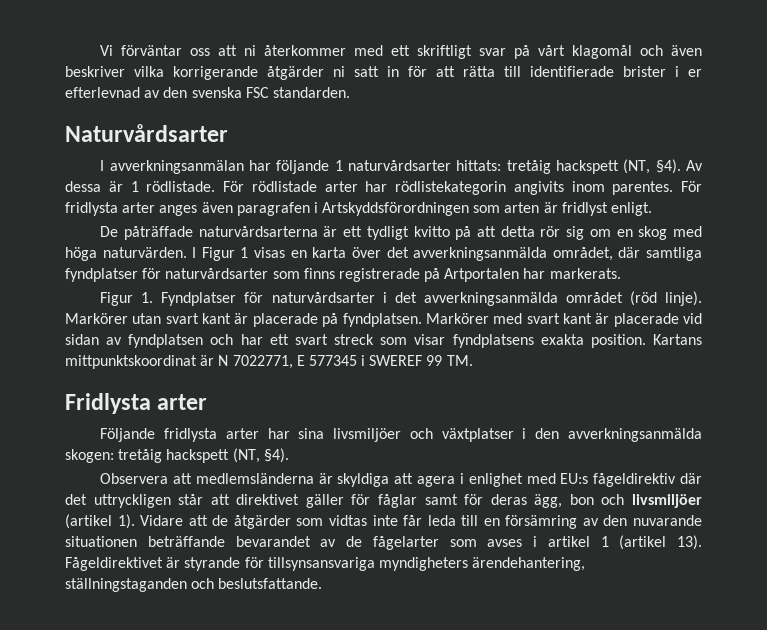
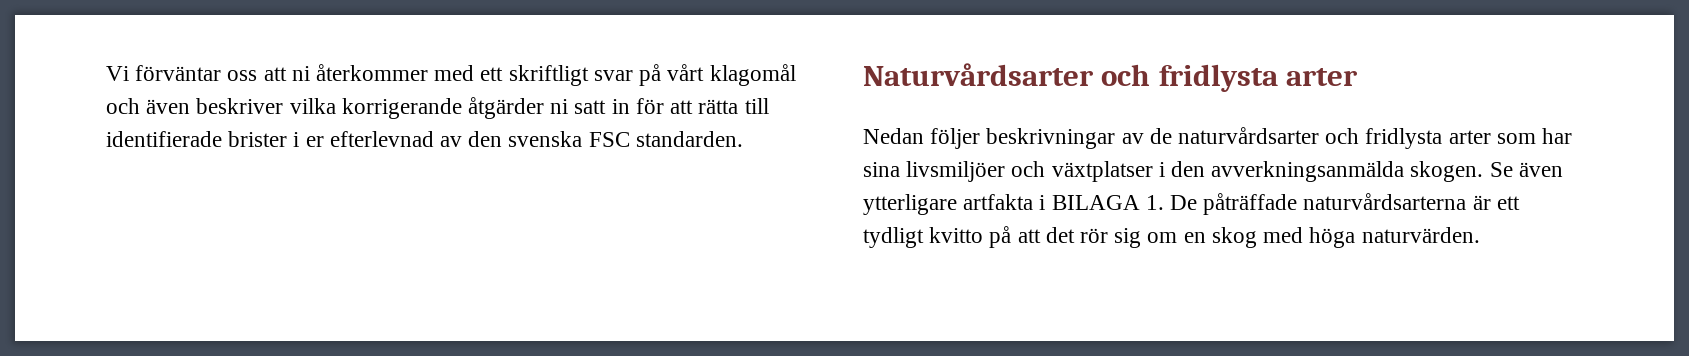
- Naturvårdsarter
- I avverkningsanmälan har följande 1 naturvårdsarter hittats: tretåig hackspett (NT, §4). Av dessa är 1 rödlistade. För rödlistade arter har rödlistekategorin angivits inom parentes. För fridlysta arter anges även paragrafen i Artskyddsförordningen som arten är fridlyst enligt.
- De påträffade naturvårdsarterna är ett tydligt kvitto på att detta rör sig om en skog med höga naturvärden. I Figur 1 visas en karta över det avverkningsanmälda området, där samtliga fyndplatser för naturvårdsarter som finns registrerade på Artportalen har markerats.
- Figur 1. Fyndplatser för naturvårdsarter i det avverkningsanmälda området (röd linje). Markörer utan svart kant är placerade på fyndplatsen. Markörer med svart kant är placerade vid sidan av fyndplatsen och har ett svart streck som visar fyndplatsens exakta position. Kartans mittpunktskoordinat är N 7022771, E 577345 i SWEREF 99 TM.
- Fridlysta arter
- Följande fridlysta arter har sina livsmiljöer och växtplatser i den avverkningsanmälda skogen: tretåig hackspett (NT, §4).
- Observera att medlemsländerna är skyldiga att agera i enlighet med EU:s fågeldirektiv där det uttryckligen står att direktivet gäller för fåglar samt för deras ägg, bon och livsmiljöer (artikel 1). Vidare att de åtgärder som vidtas inte får leda till en försämring av den nuvarande situationen beträffande bevarandet av de fågelarter som avses i artikel 1 (artikel 13). Fågeldirektivet är styrande för tillsynsansvariga myndigheters ärendehantering, ställningstaganden och beslutsfattande.
+ Naturvårdsarter och fridlysta arter
+ Nedan följer beskrivningar av de naturvårdsarter och fridlysta arter som har sina livsmiljöer och växtplatser i den avverkningsanmälda skogen. Se även ytterligare artfakta i BILAGA 1. De påträffade naturvårdsarterna är ett tydligt kvitto på att det rör sig om en skog med höga naturvärden.

